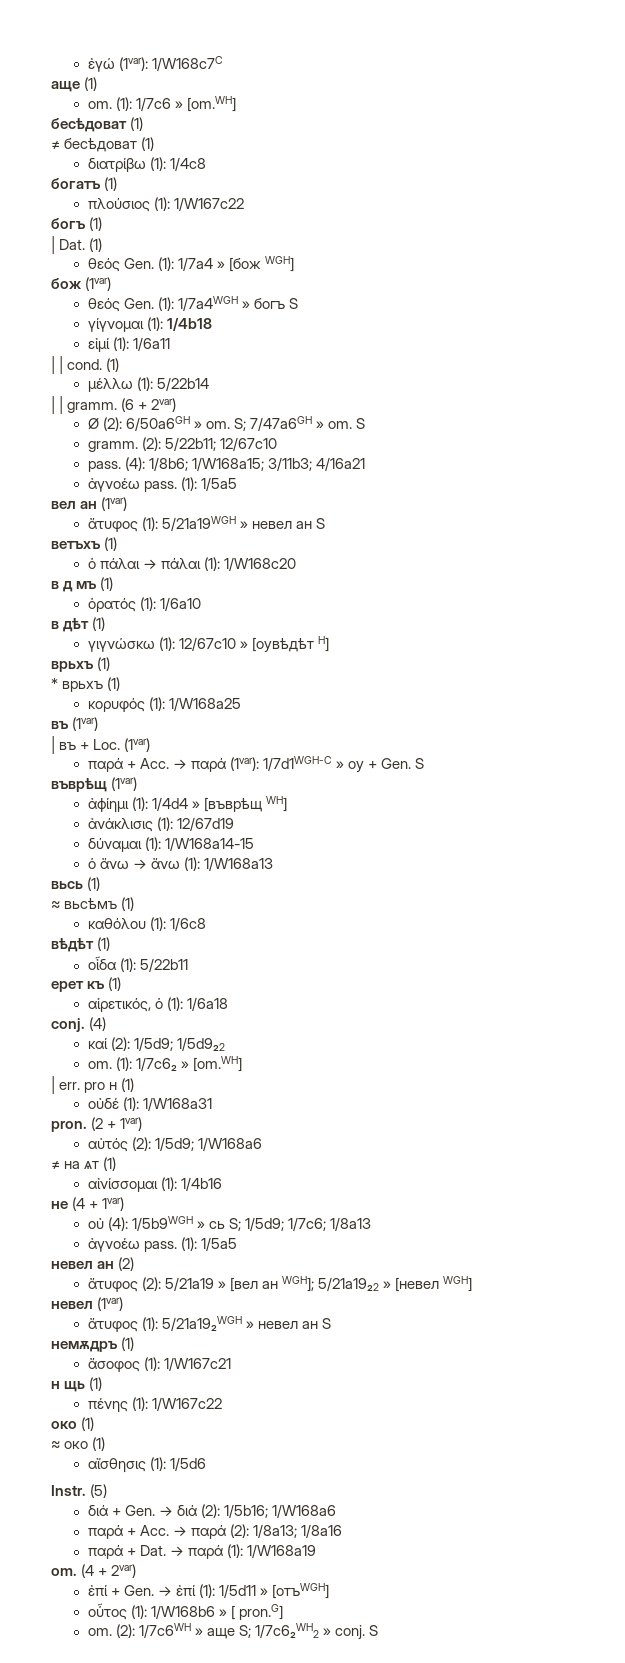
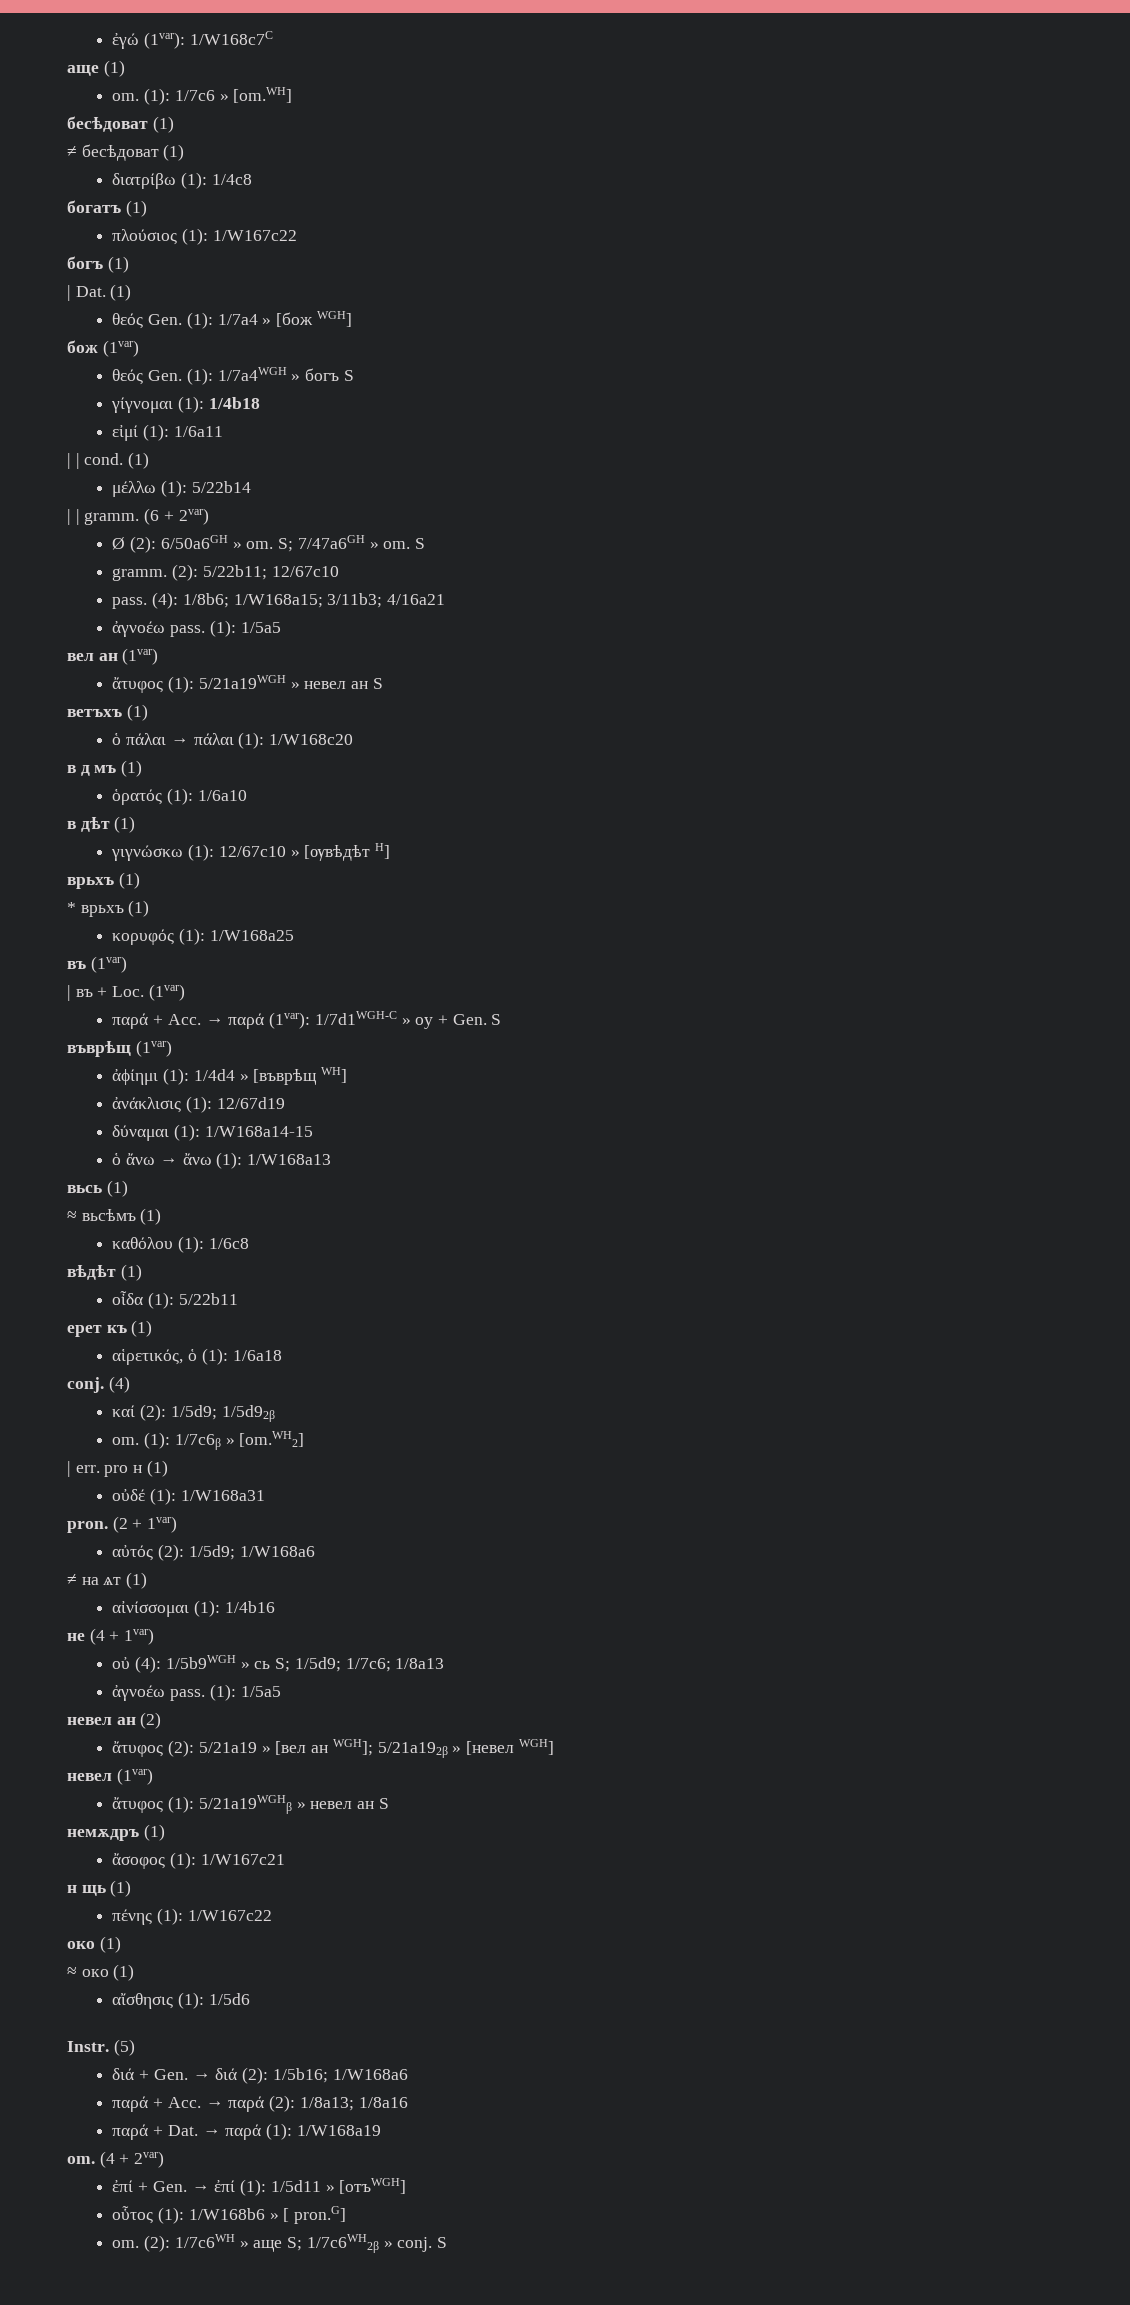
- καί (2): 1/5d9; 1/5d9₂2
- om. (1): 1/7c6₂ » [om.WH]
+ καί (2): 1/5d9; 1/5d92β
+ om. (1): 1/7c6β » [om.WH2]
- ἄτυφος (2): 5/21a19 » [вел ан WGH]; 5/21a19₂2 » [невел WGH]
+ ἄτυφος (2): 5/21a19 » [вел ан WGH]; 5/21a192β » [невел WGH]
- ἄτυφος (1): 5/21a19₂WGH » невел ан S
+ ἄτυφος (1): 5/21a19WGHβ » невел ан S
- (2): 1/7c6WH » аще S; 1/7c6₂WH2 » conj.
+ (2): 1/7c6WH » аще S; 1/7c6WH2β » conj.

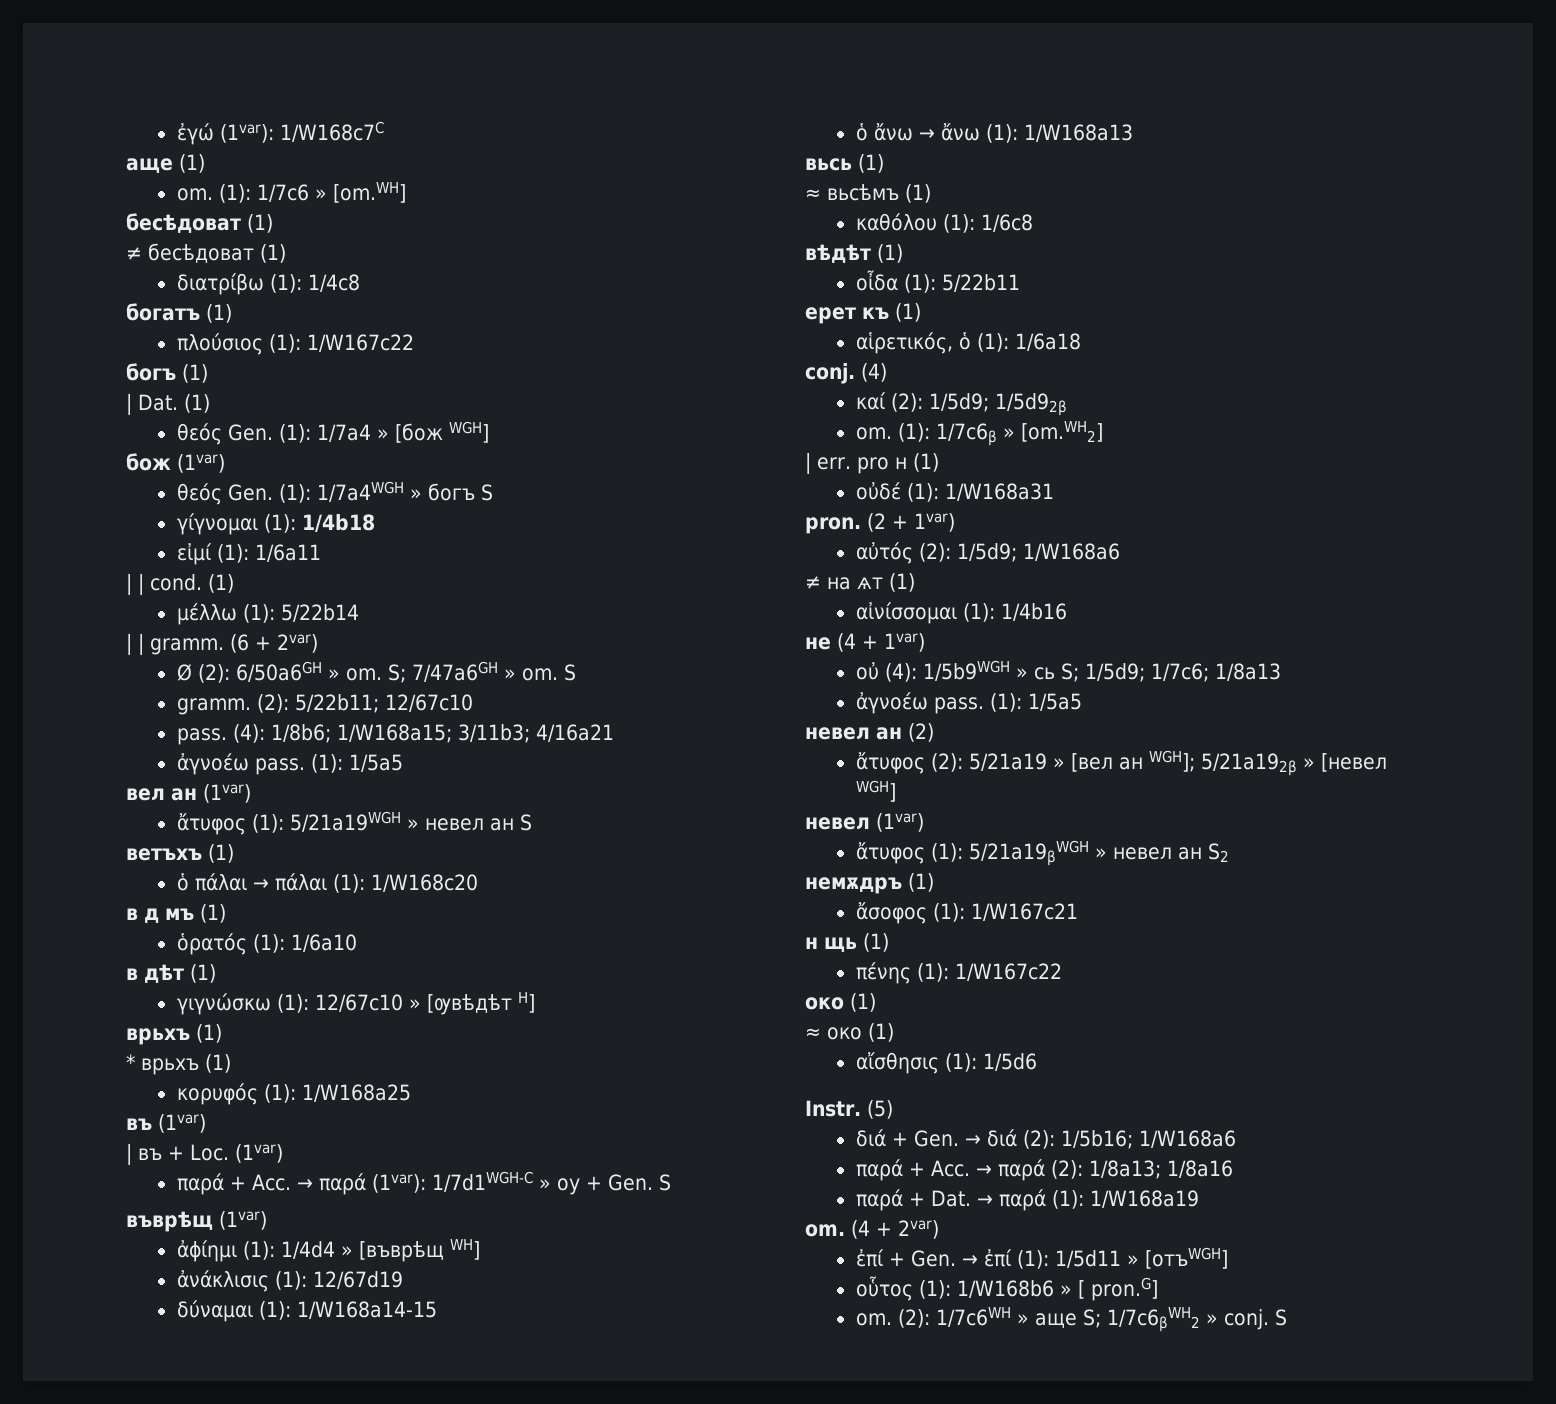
- ἄτυφος (1): 5/21a19WGHβ » невел ан S
+ ἄτυφος (1): 5/21a19βWGH » невел ан S2
- (2): 1/7c6WH » аще S; 1/7c6WH2β » conj.
+ (2): 1/7c6WH » аще S; 1/7c6βWH2 » conj.

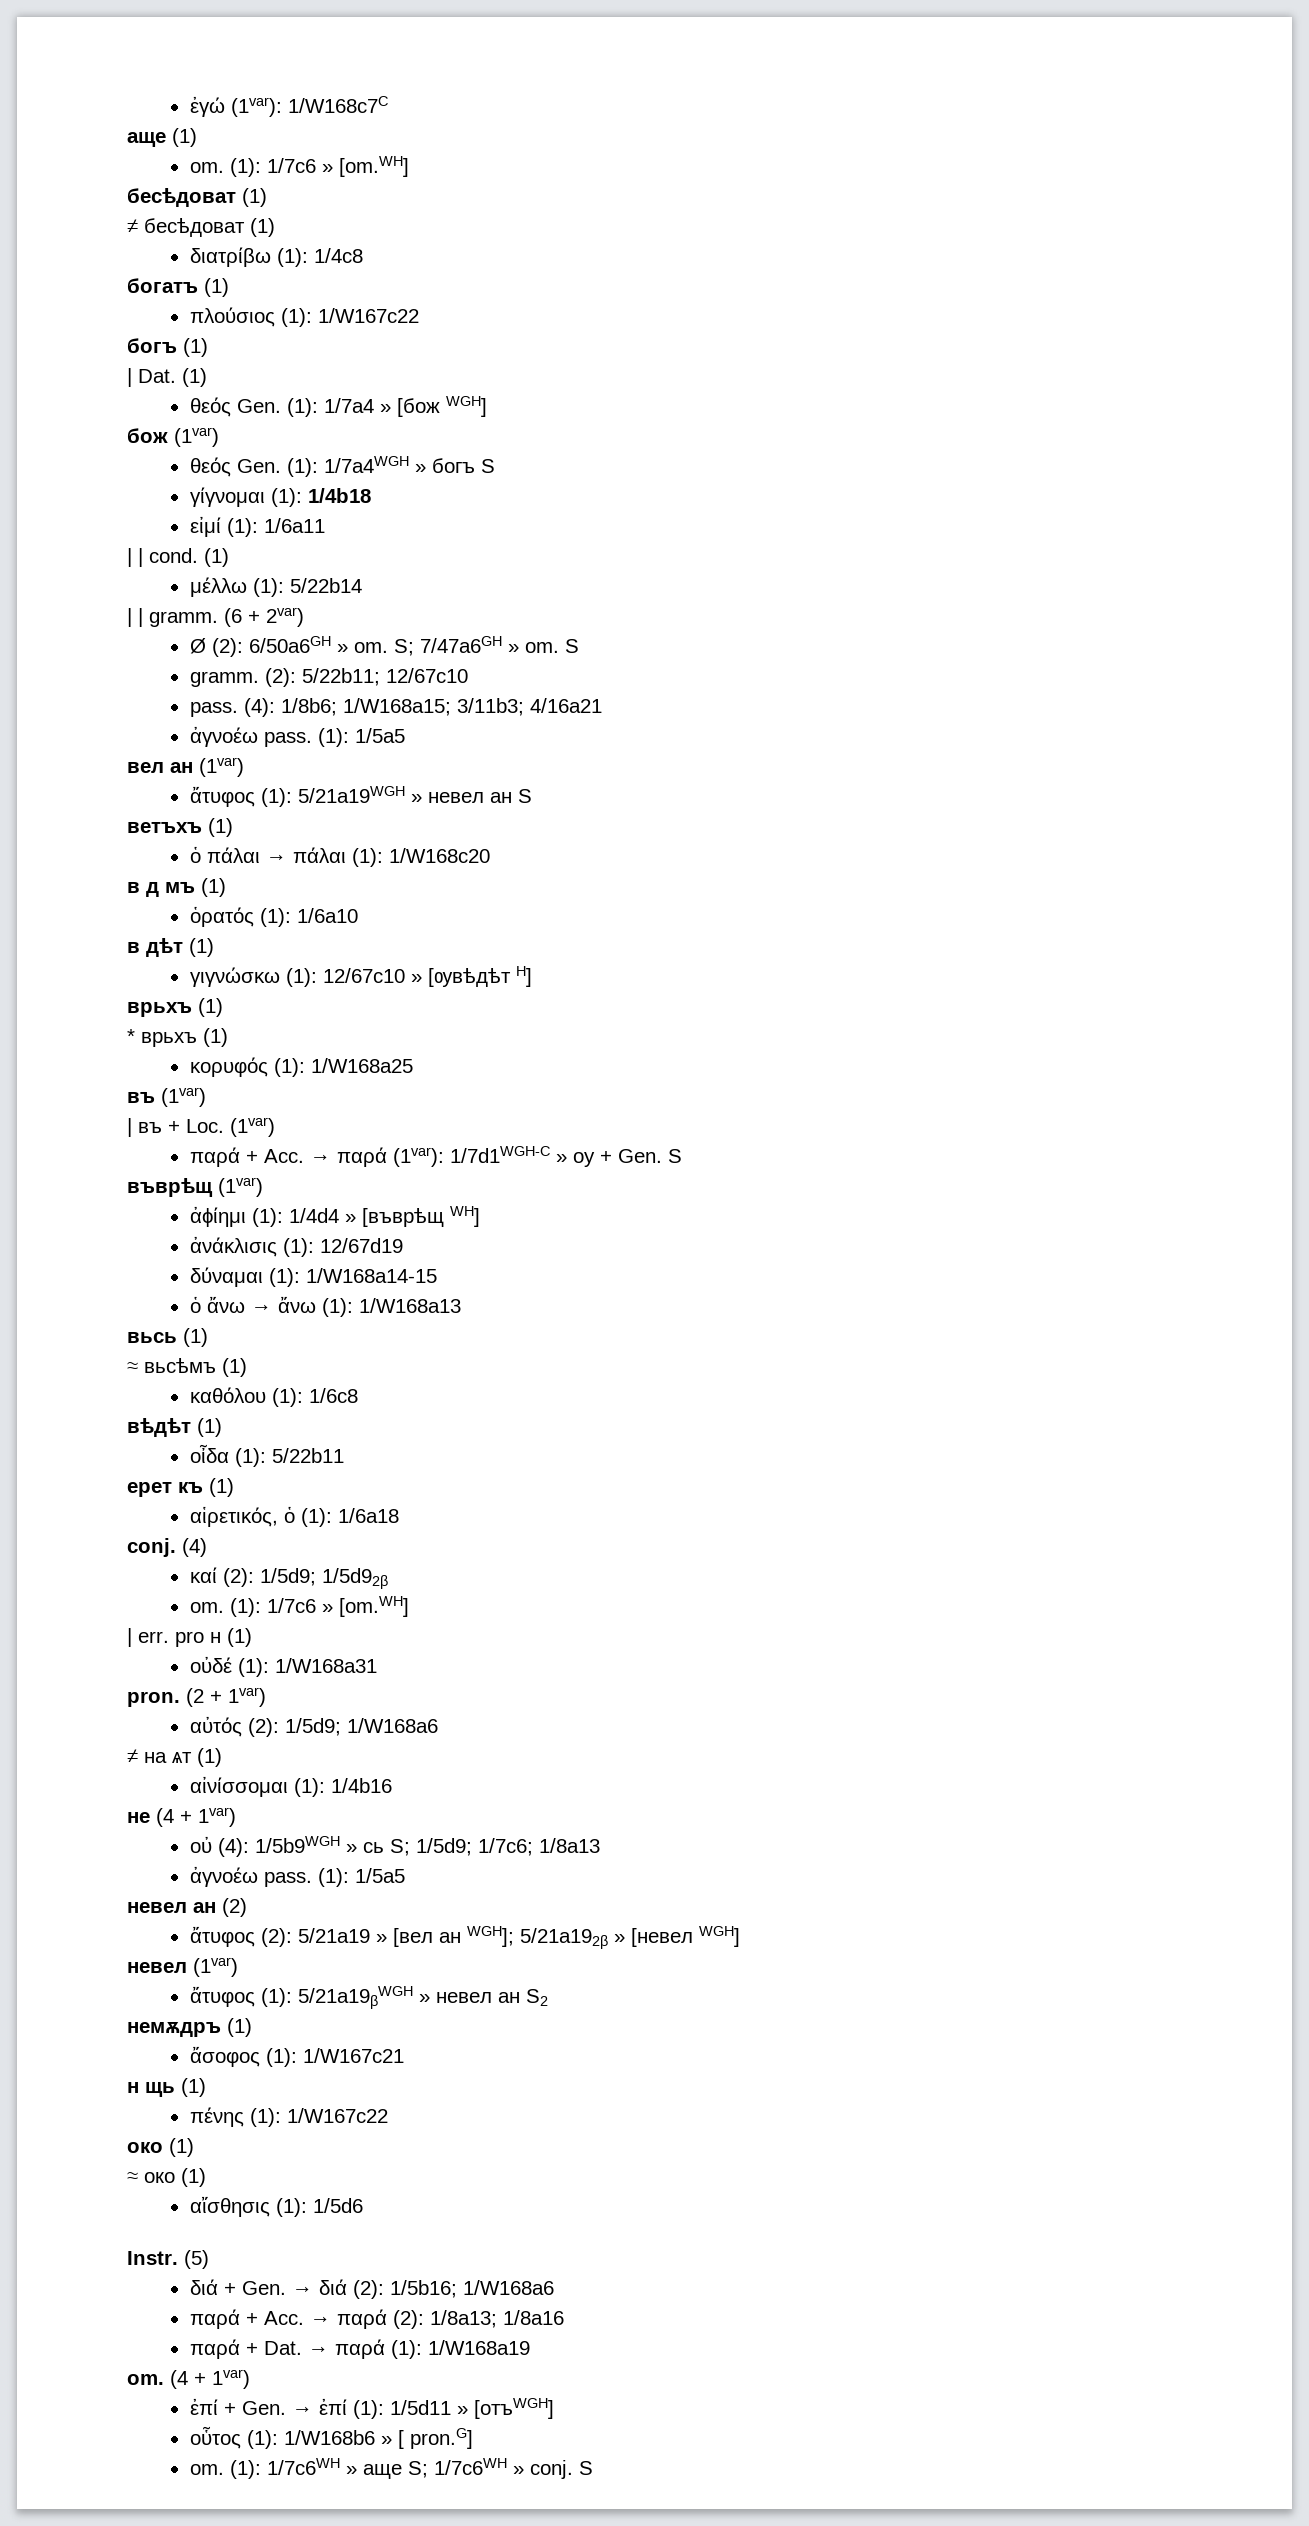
  καί (2): 1/5d9; 1/5d92β
- om. (1): 1/7c6β » [om.WH2]
+ om. (1): 1/7c6 » [om.WH]
- om. (4 + 2var)
+ om. (4 + 1var)
- (2): 1/7c6WH » аще S; 1/7c6βWH2 » conj.
+ (1): 1/7c6WH » аще S; 1/7c6WH » conj.

